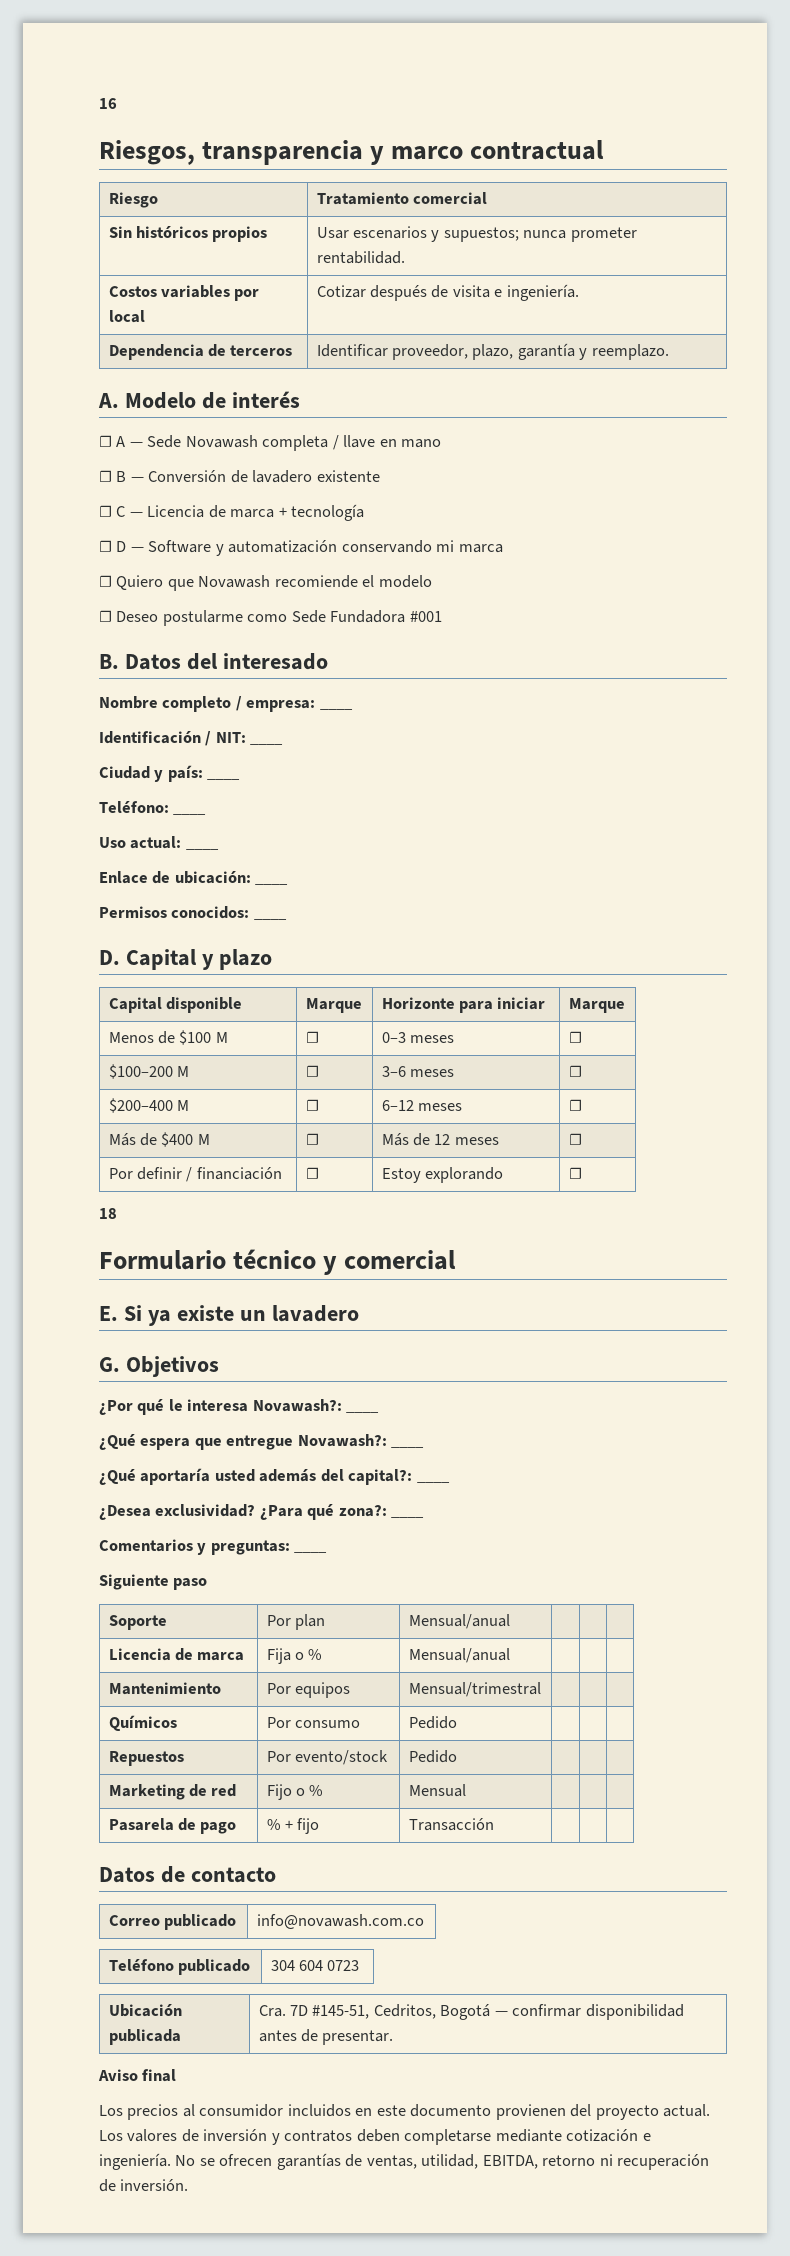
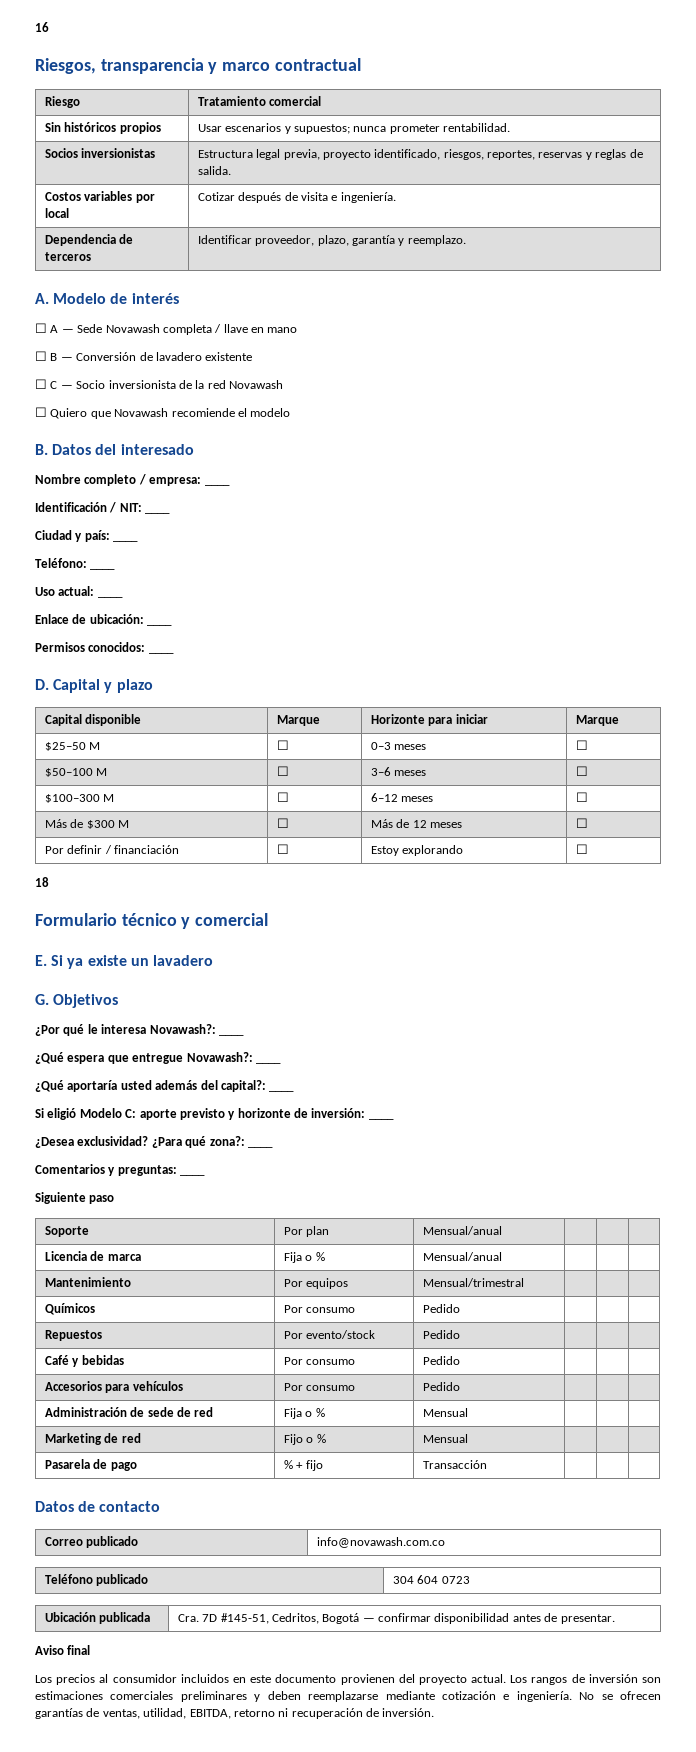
+ Socios inversionistas | Estructura legal previa, proyecto identificado, riesgos, reportes, reservas y reglas de salida.
- ☐ C — Licencia de marca + tecnología
- ☐ D — Software y automatización conservando mi marca
+ ☐ C — Socio inversionista de la red Novawash
- ☐ Deseo postularme como Sede Fundadora #001
- Menos de $100 M | ☐ | 0–3 meses | ☐
+ $25–50 M | ☐ | 0–3 meses | ☐
- $100–200 M | ☐ | 3–6 meses | ☐
+ $50–100 M | ☐ | 3–6 meses | ☐
- $200–400 M | ☐ | 6–12 meses | ☐
+ $100–300 M | ☐ | 6–12 meses | ☐
- Más de $400 M | ☐ | Más de 12 meses | ☐
+ Más de $300 M | ☐ | Más de 12 meses | ☐
+ Si eligió Modelo C: aporte previsto y horizonte de inversión: ____
+ Café y bebidas | Por consumo | Pedido | | |
+ Accesorios para vehículos | Por consumo | Pedido | | |
+ Administración de sede de red | Fija o % | Mensual | | |
- Los valores de inversión y contratos deben completarse mediante cotización e ingeniería.
+ Los rangos de inversión son estimaciones comerciales preliminares y deben reemplazarse mediante cotización e ingeniería.

